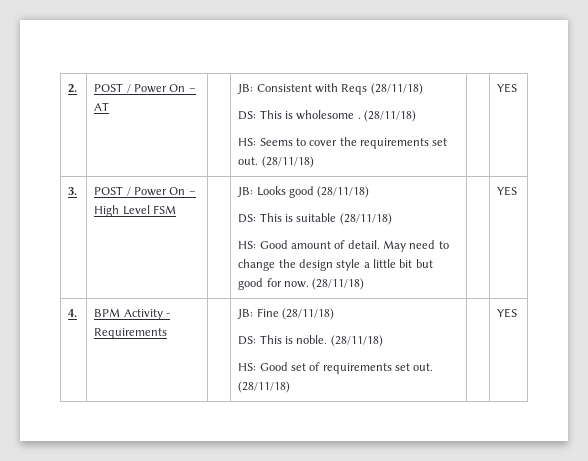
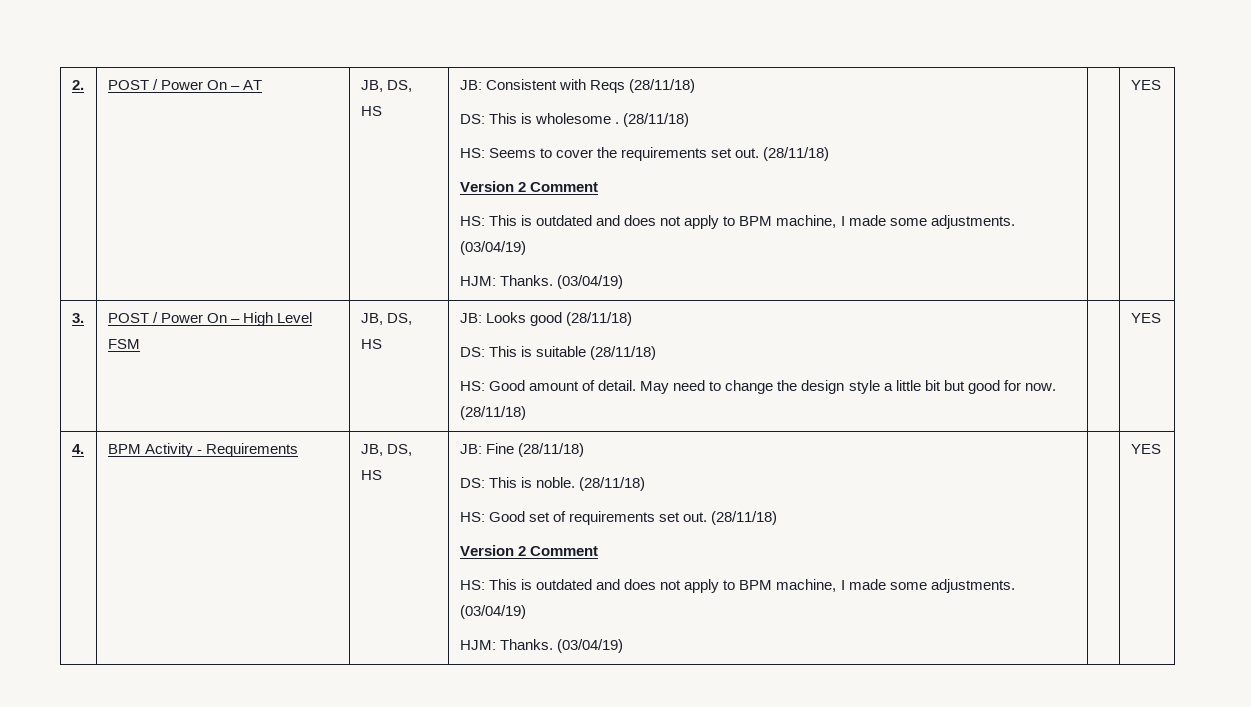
- POST / Power On – AT
+ POST / Power On – AT | JB, DS, HS
  HS: Seems to cover the requirements set out. (28/11/18)
+ Version 2 Comment
+ HS: This is outdated and does not apply to BPM machine, I made some adjustments. (03/04/19)
+ HJM: Thanks. (03/04/19)
- POST / Power On – High Level FSM
+ POST / Power On – High Level FSM | JB, DS, HS
- BPM Activity - Requirements
+ BPM Activity - Requirements | JB, DS, HS
  HS: Good set of requirements set out. (28/11/18)
+ Version 2 Comment
+ HS: This is outdated and does not apply to BPM machine, I made some adjustments. (03/04/19)
+ HJM: Thanks. (03/04/19)

